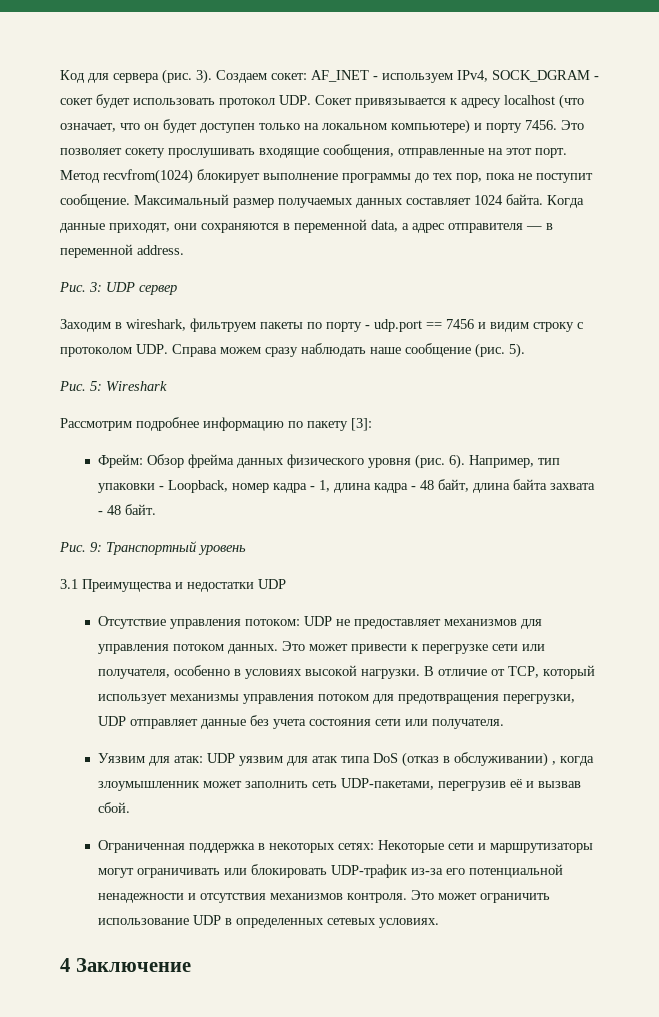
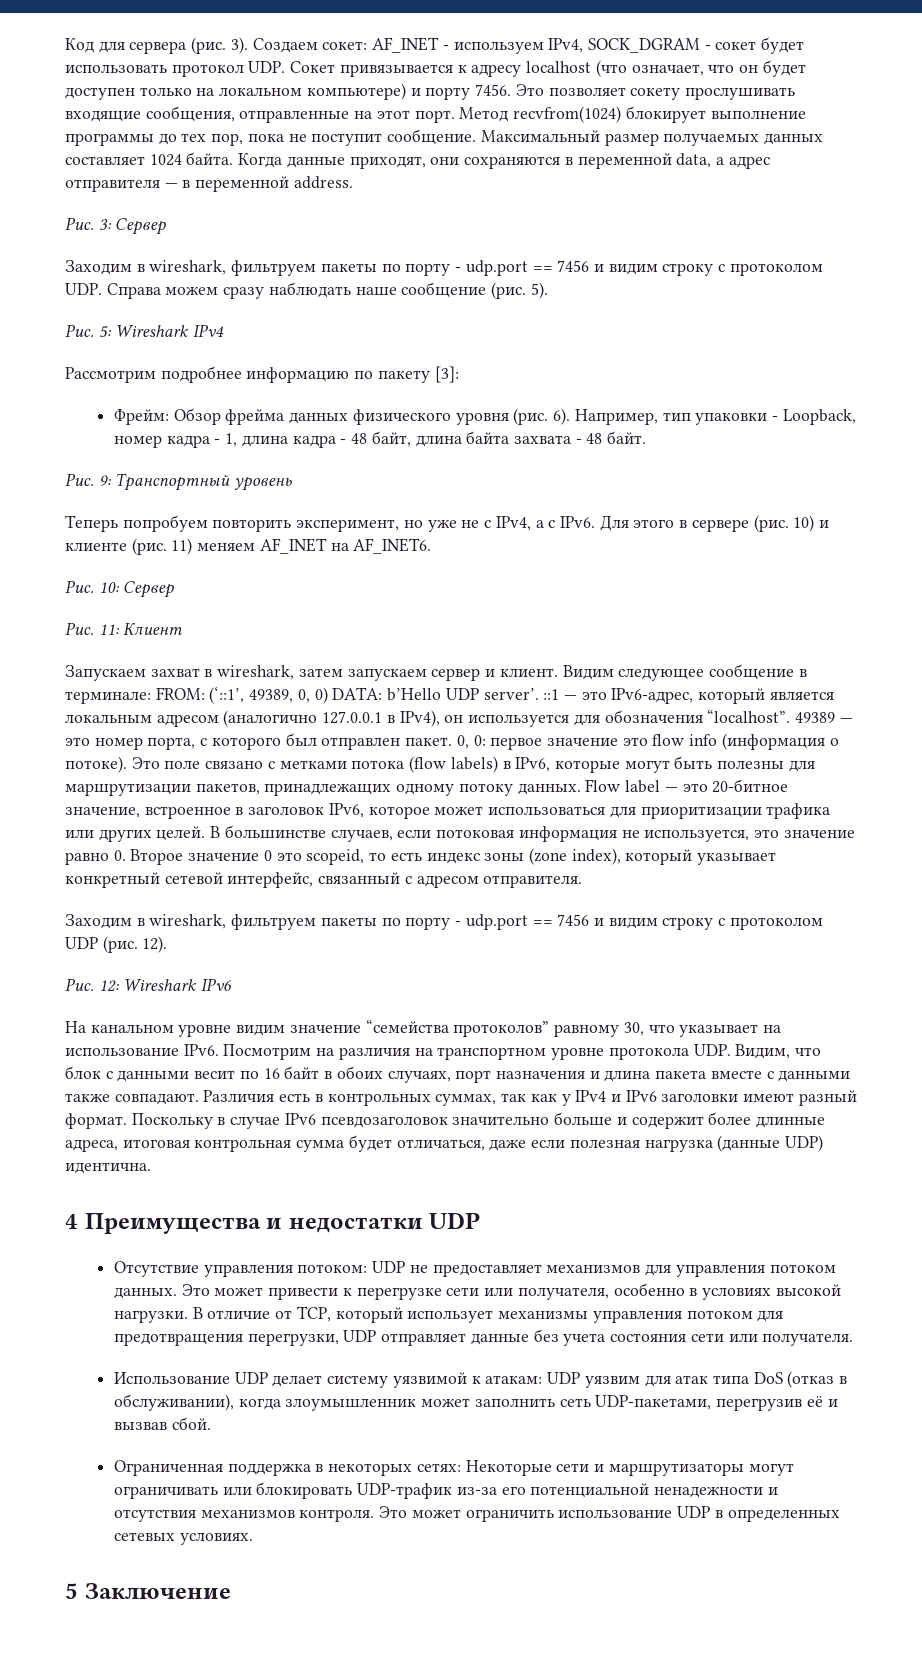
- Рис. 3: UDP сервер
+ Рис. 3: Сервер
- Рис. 5: Wireshark
+ Рис. 5: Wireshark IPv4
- 3.1 Преимущества и недостатки UDP
+ Теперь попробуем повторить эксперимент, но уже не с IPv4, а с IPv6. Для этого в сервере (рис. 10) и клиенте (рис. 11) меняем AF_INET на AF_INET6.
+ Рис. 10: Сервер
+ Рис. 11: Клиент
+ Запускаем захват в wireshark, затем запускаем сервер и клиент. Видим следующее сообщение в терминале: FROM: (‘::1’, 49389, 0, 0) DATA: b’Hello UDP server’. ::1 — это IPv6-адрес, который является локальным адресом (аналогично 127.0.0.1 в IPv4), он используется для обозначения “localhost”. 49389 — это номер порта, с которого был отправлен пакет. 0, 0: первое значение это flow info (информация о потоке). Это поле связано с метками потока (flow labels) в IPv6, которые могут быть полезны для маршрутизации пакетов, принадлежащих одному потоку данных. Flow label — это 20-битное значение, встроенное в заголовок IPv6, которое может использоваться для приоритизации трафика или других целей. В большинстве случаев, если потоковая информация не используется, это значение равно 0. Второе значение 0 это scopeid, то есть индекс зоны (zone index), который указывает конкретный сетевой интерфейс, связанный с адресом отправителя.
+ Заходим в wireshark, фильтруем пакеты по порту - udp.port == 7456 и видим строку с протоколом UDP (рис. 12).
+ Рис. 12: Wireshark IPv6
+ На канальном уровне видим значение “семейства протоколов” равному 30, что указывает на использование IPv6. Посмотрим на различия на транспортном уровне протокола UDP. Видим, что блок с данными весит по 16 байт в обоих случаях, порт назначения и длина пакета вместе с данными также совпадают. Различия есть в контрольных суммах, так как у IPv4 и IPv6 заголовки имеют разный формат. Поскольку в случае IPv6 псевдозаголовок значительно больше и содержит более длинные адреса, итоговая контрольная сумма будет отличаться, даже если полезная нагрузка (данные UDP) идентична.
+ 4 Преимущества и недостатки UDP
- Уязвим для атак: UDP уязвим для атак типа DoS (отказ в обслуживании) , когда злоумышленник может заполнить сеть UDP-пакетами, перегрузив её и вызвав сбой.
+ Использование UDP делает систему уязвимой к атакам: UDP уязвим для атак типа DoS (отказ в обслуживании), когда злоумышленник может заполнить сеть UDP-пакетами, перегрузив её и вызвав сбой.
- 4 Заключение
+ 5 Заключение

